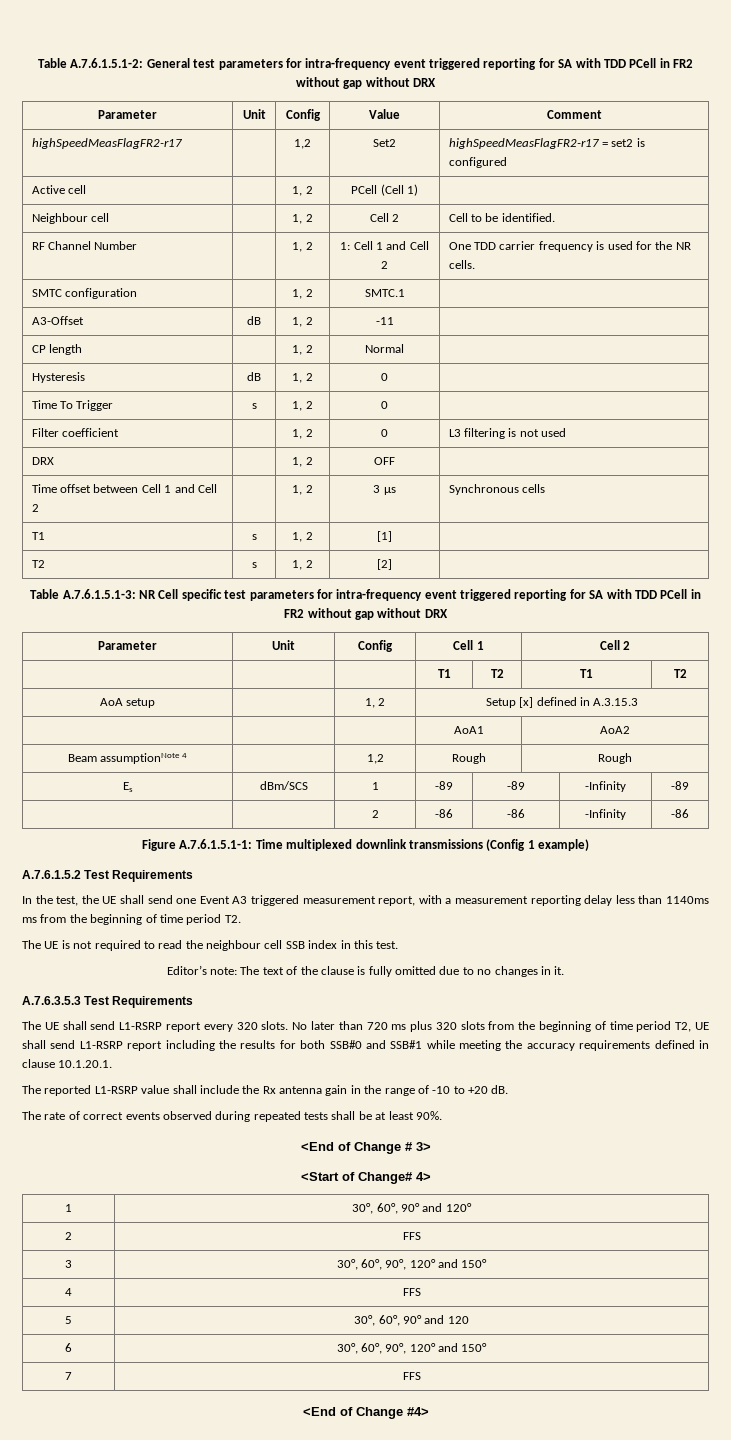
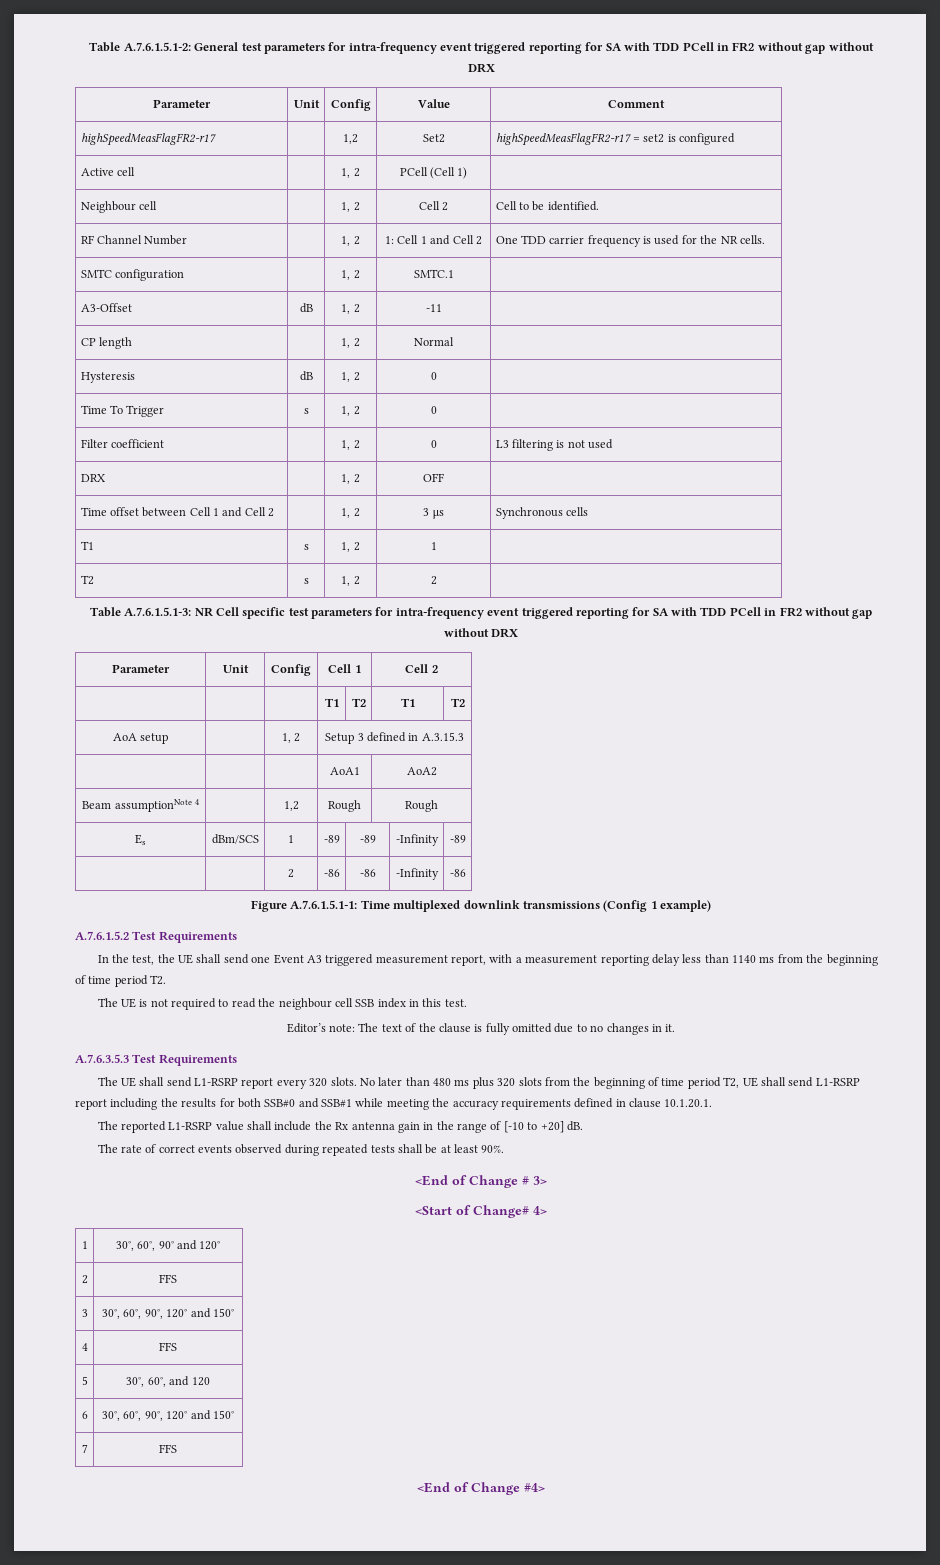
- T1 | s | 1, 2 | [1] |
+ T1 | s | 1, 2 | 1 |
- T2 | s | 1, 2 | [2] |
+ T2 | s | 1, 2 | 2 |
- AoA setup | | 1, 2 | Setup [x] defined in A.3.15.3
+ AoA setup | | 1, 2 | Setup 3 defined in A.3.15.3
- In the test, the UE shall send one Event A3 triggered measurement report, with a measurement reporting delay less than 1140ms ms from the beginning of time period T2.
+ In the test, the UE shall send one Event A3 triggered measurement report, with a measurement reporting delay less than 1140 ms from the beginning of time period T2.
- No later than 720 ms plus 320 slots from the beginning of time period T2, UE shall send L1-RSRP report including the results for both SSB#0 and SSB#1 while meeting the accuracy requirements defined in clause 10.1.20.1.
+ No later than 480 ms plus 320 slots from the beginning of time period T2, UE shall send L1-RSRP report including the results for both SSB#0 and SSB#1 while meeting the accuracy requirements defined in clause 10.1.20.1.
- The reported L1-RSRP value shall include the Rx antenna gain in the range of -10 to +20 dB.
+ The reported L1-RSRP value shall include the Rx antenna gain in the range of [-10 to +20] dB.
- 5 | 30°, 60°, 90° and 120
+ 5 | 30°, 60°, and 120

